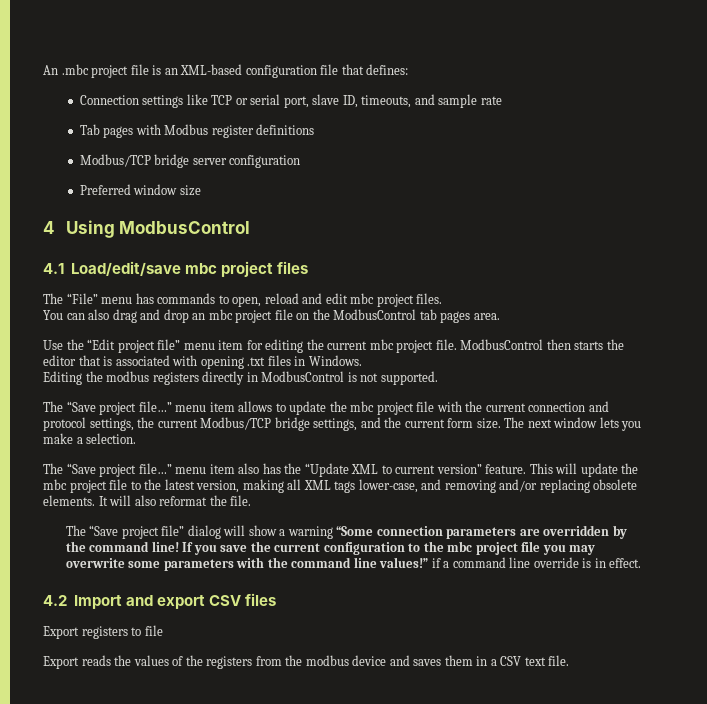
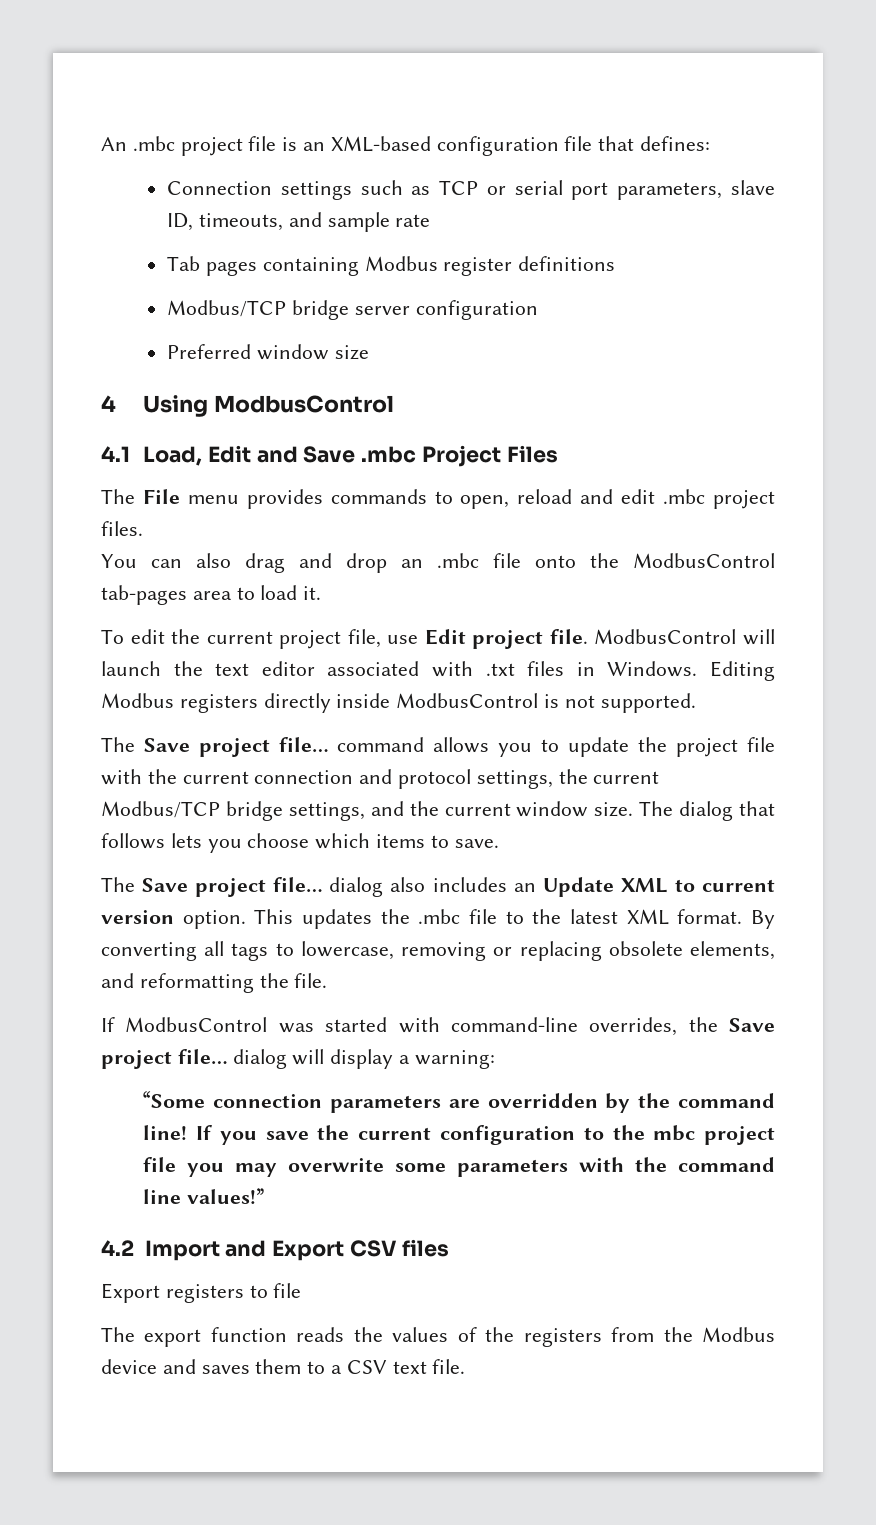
- Connection settings like TCP or serial port, slave ID, timeouts, and sample rate
+ Connection settings such as TCP or serial port parameters, slave ID, timeouts, and sample rate
- Tab pages with Modbus register definitions
+ Tab pages containing Modbus register definitions
- 4.1 Load/edit/save mbc project files
- The “File” menu has commands to open, reload and edit mbc project files.
+ 4.1 Load, Edit and Save .mbc Project Files
+ The File menu provides commands to open, reload and edit .mbc project files.
- You can also drag and drop an mbc project file on the ModbusControl tab pages area.
- Use the “Edit project file” menu item for editing the current mbc project file. ModbusControl then starts the editor that is associated with opening .txt files in Windows.
- Editing the modbus registers directly in ModbusControl is not supported.
+ You can also drag and drop an .mbc file onto the ModbusControl tab-pages area to load it.
+ To edit the current project file, use Edit project file. ModbusControl will launch the text editor associated with .txt files in Windows. Editing Modbus registers directly inside ModbusControl is not supported.
- The “Save project file…” menu item allows to update the mbc project file with the current connection and protocol settings, the current Modbus/TCP bridge settings, and the current form size.
+ The Save project file… command allows you to update the project file with the current connection and protocol settings, the current Modbus/TCP bridge settings, and the current window size.
- The next window lets you make a selection.
- The “Save project file…” menu item also has the “Update XML to current version” feature. This will update the mbc project file to the latest version, making all XML tags lower-case, and removing and/or replacing obsolete elements. It will also reformat the file.
- The “Save project file” dialog will show a warning “Some connection parameters are overridden by the command line!
+ The dialog that follows lets you choose which items to save.
+ The Save project file… dialog also includes an Update XML to current version option. This updates the .mbc file to the latest XML format. By converting all tags to lowercase, removing or replacing obsolete elements, and reformatting the file.
+ If ModbusControl was started with command-line overrides, the Save project file… dialog will display a warning:
+ “Some connection parameters are overridden by the command line!
- If you save the current configuration to the mbc project file you may overwrite some parameters with the command line values!” if a command line override is in effect.
+ If you save the current configuration to the mbc project file you may overwrite some parameters with the command line values!”
- 4.2 Import and export CSV files
+ 4.2 Import and Export CSV files
- Export reads the values of the registers from the modbus device and saves them in a CSV text file.
+ The export function reads the values of the registers from the Modbus device and saves them to a CSV text file.

